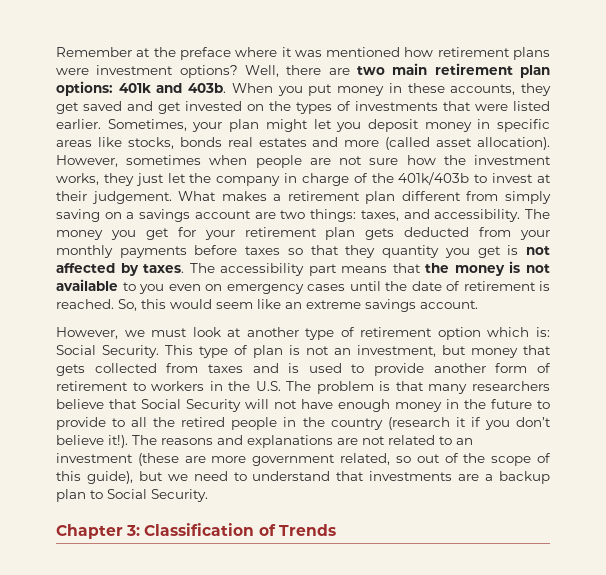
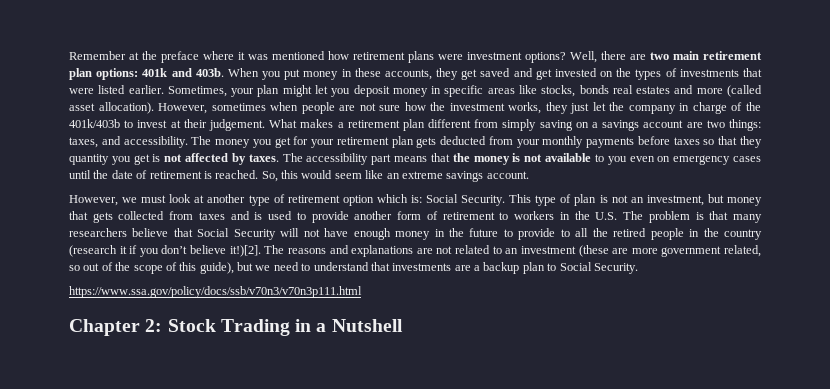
- This type of plan is not an investment, but money that gets collected from taxes and is used to provide another form of retirement to workers in the U.S. The problem is that many researchers believe that Social Security will not have enough money in the future to provide to all the retired people in the country (research it if you don’t believe it!).
+ This type of plan is not an investment, but money that gets collected from taxes and is used to provide another form of retirement to workers in the U.S. The problem is that many researchers believe that Social Security will not have enough money in the future to provide to all the retired people in the country (research it if you don’t believe it!)[2].
+ https://www.ssa.gov/policy/docs/ssb/v70n3/v70n3p111.html
- Chapter 3: Classification of Trends
+ Chapter 2: Stock Trading in a Nutshell

